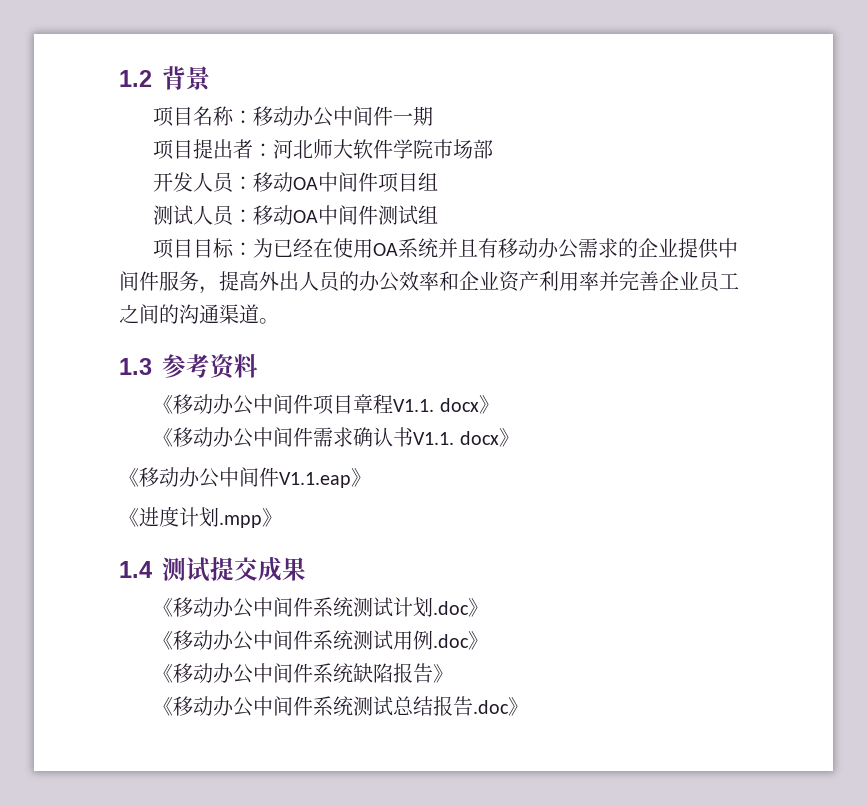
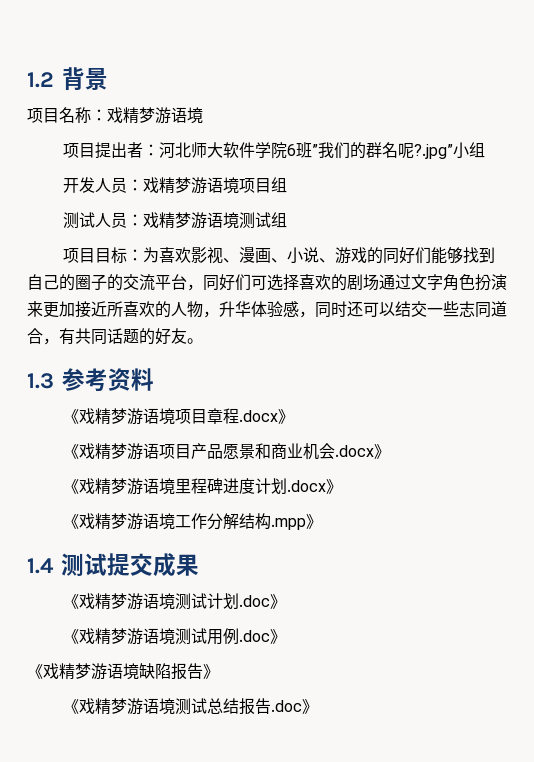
- 项目名称：移动办公中间件一期
+ 项目名称：戏精梦游语境
- 项目提出者：河北师大软件学院市场部
+ 项目提出者：河北师大软件学院6班”我们的群名呢?.jpg”小组
- 开发人员：移动OA中间件项目组
+ 开发人员：戏精梦游语境项目组
- 测试人员：移动OA中间件测试组
+ 测试人员：戏精梦游语境测试组
- 项目目标：为已经在使用OA系统并且有移动办公需求的企业提供中间件服务，提高外出人员的办公效率和企业资产利用率并完善企业员工之间的沟通渠道。
+ 项目目标：为喜欢影视、漫画、小说、游戏的同好们能够找到自己的圈子的交流平台，同好们可选择喜欢的剧场通过文字角色扮演来更加接近所喜欢的人物，升华体验感，同时还可以结交一些志同道合，有共同话题的好友。
  1.3参考资料
- 《移动办公中间件项目章程V1.1. docx》
- 《移动办公中间件需求确认书V1.1. docx》
- 《移动办公中间件V1.1.eap》
- 《进度计划.mpp》
+ 《戏精梦游语境项目章程.docx》
+ 《戏精梦游语项目产品愿景和商业机会.docx》
+ 《戏精梦游语境里程碑进度计划.docx》
+ 《戏精梦游语境工作分解结构.mpp》
- 《移动办公中间件系统测试计划.doc》
+ 《戏精梦游语境测试计划.doc》
- 《移动办公中间件系统测试用例.doc》
+ 《戏精梦游语境测试用例.doc》
- 《移动办公中间件系统缺陷报告》
+ 《戏精梦游语境缺陷报告》
- 《移动办公中间件系统测试总结报告.doc》
+ 《戏精梦游语境测试总结报告.doc》

